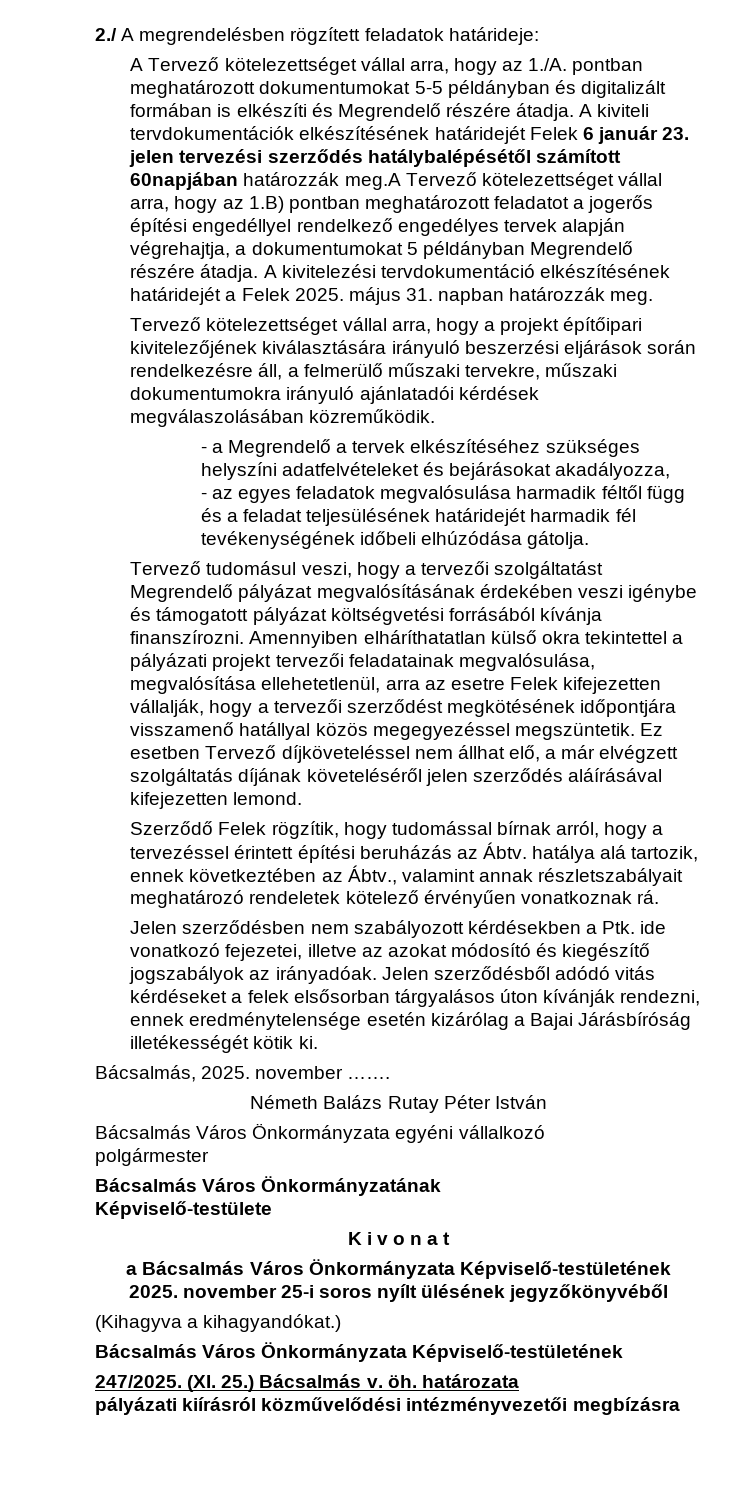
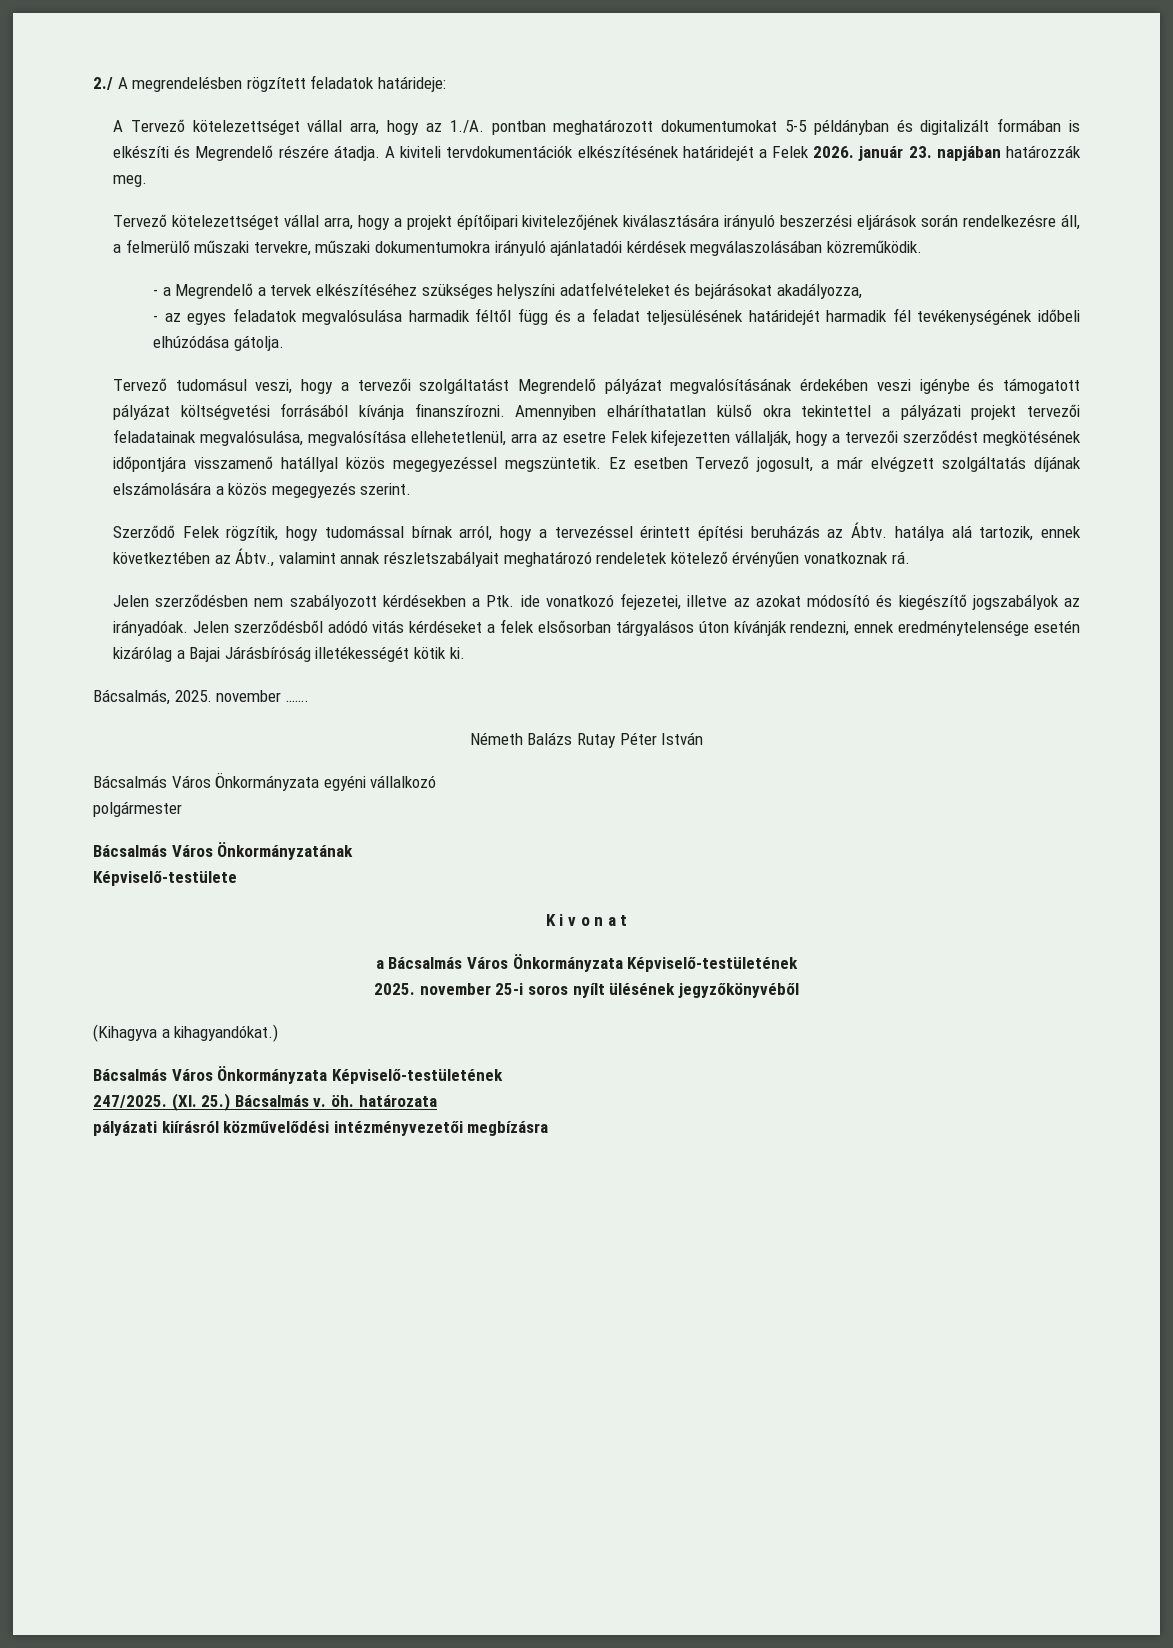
- A kiviteli tervdokumentációk elkészítésének határidejét Felek 6 január 23. jelen tervezési szerződés hatálybalépésétől számított 60napjában határozzák meg.A Tervező kötelezettséget vállal arra, hogy az 1.B) pontban meghatározott feladatot a jogerős építési engedéllyel rendelkező engedélyes tervek alapján végrehajtja, a dokumentumokat 5 példányban Megrendelő részére átadja. A kivitelezési tervdokumentáció elkészítésének határidejét a Felek 2025. május 31. napban határozzák meg.
+ A kiviteli tervdokumentációk elkészítésének határidejét a Felek 2026. január 23. napjában határozzák meg.
- Ez esetben Tervező díjköveteléssel nem állhat elő, a már elvégzett szolgáltatás díjának követeléséről jelen szerződés aláírásával kifejezetten lemond.
+ Ez esetben Tervező jogosult, a már elvégzett szolgáltatás díjának elszámolására a közös megegyezés szerint.

